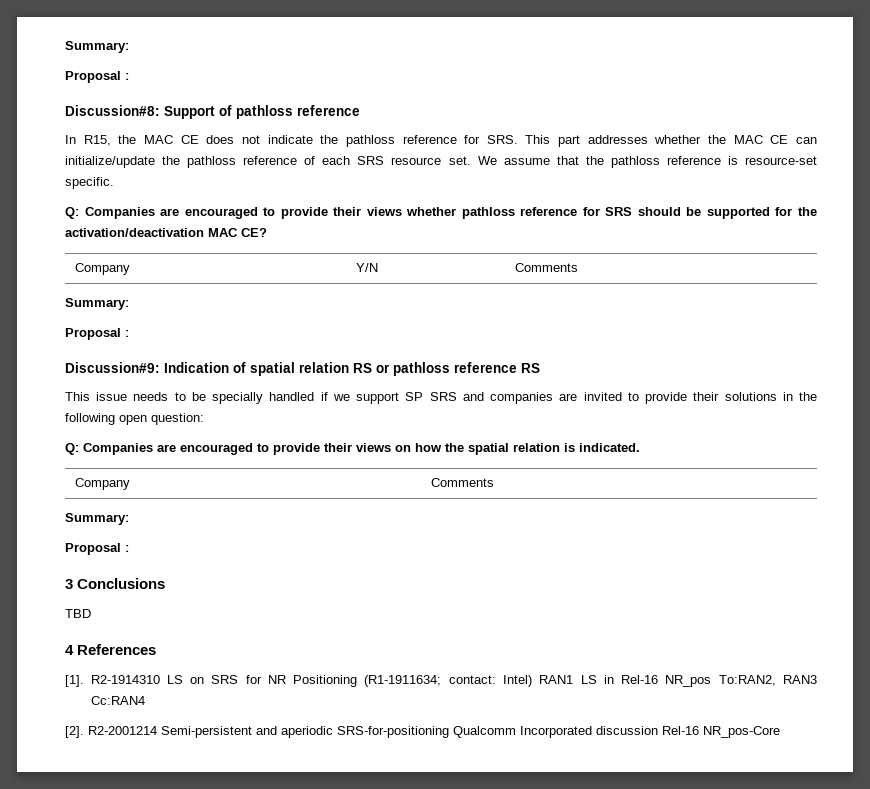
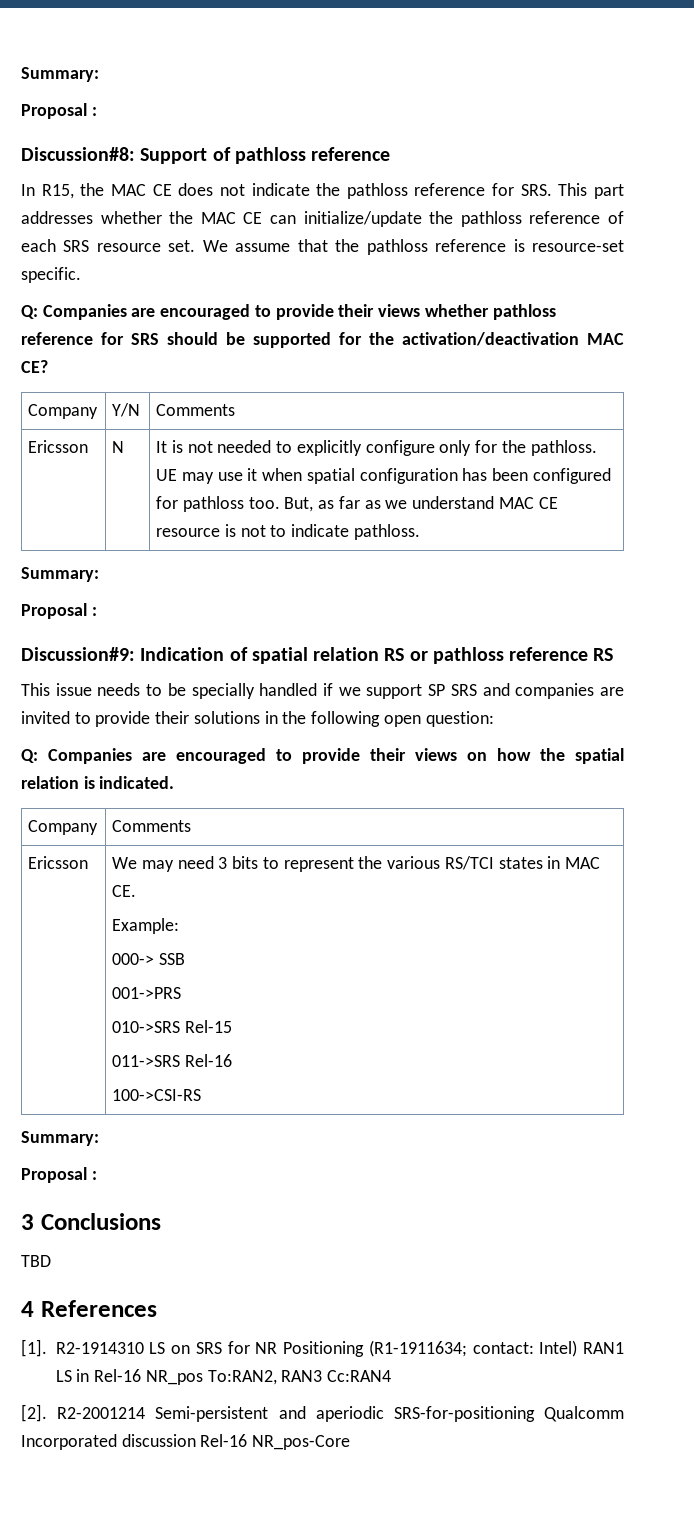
+ Ericsson | N | It is not needed to explicitly configure only for the pathloss. UE may use it when spatial configuration has been configured for pathloss too. But, as far as we understand MAC CE resource is not to indicate pathloss.
+ Ericsson | We may need 3 bits to represent the various RS/TCI states in MAC CE.
+ Example:
+ 000-> SSB
+ 001->PRS
+ 010->SRS Rel-15
+ 011->SRS Rel-16
+ 100->CSI-RS

